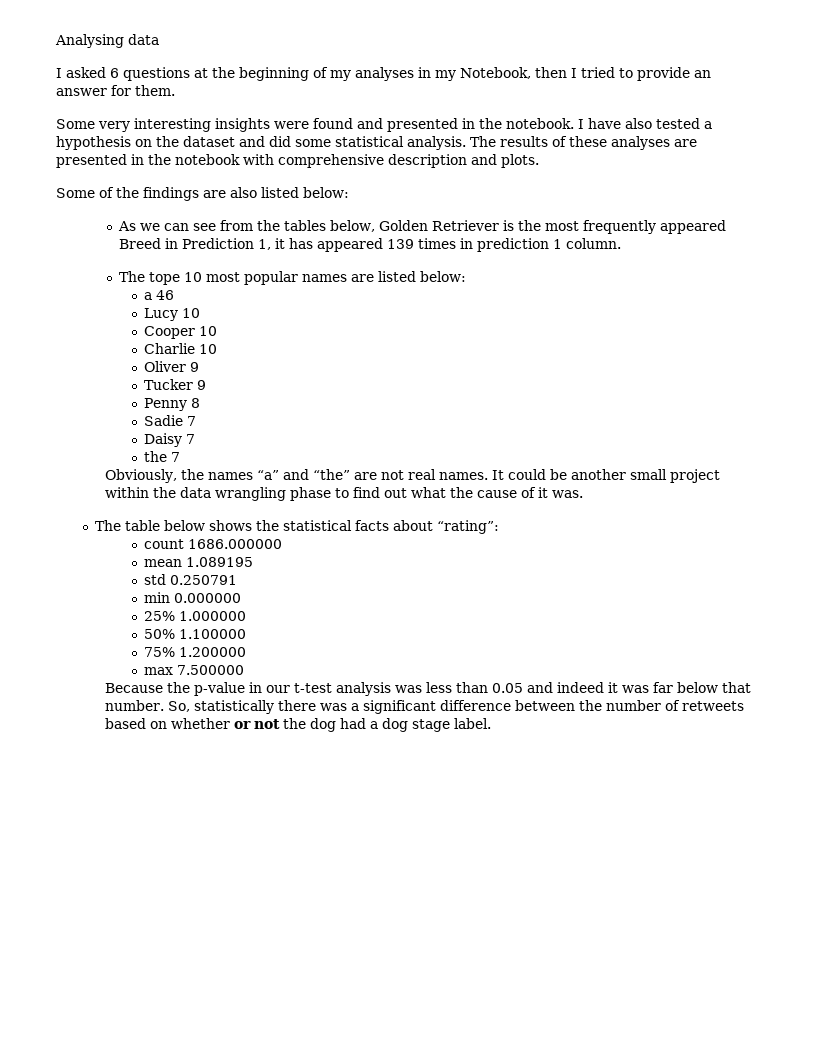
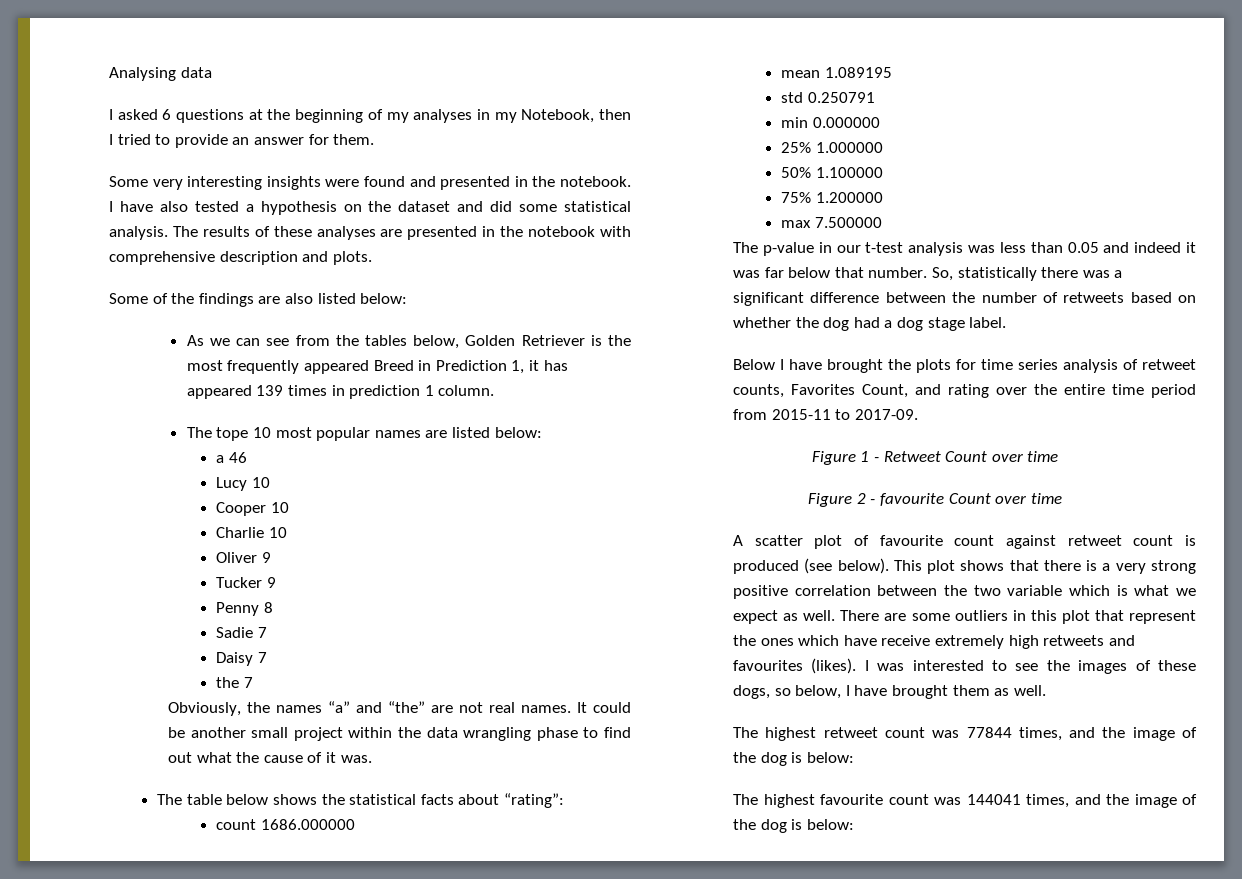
- Because the p-value in our t-test analysis was less than 0.05 and indeed it was far below that number.
+ The p-value in our t-test analysis was less than 0.05 and indeed it was far below that number.
- So, statistically there was a significant difference between the number of retweets based on whether or not the dog had a dog stage label.
+ So, statistically there was a significant difference between the number of retweets based on whether the dog had a dog stage label.
+ Below I have brought the plots for time series analysis of retweet counts, Favorites Count, and rating over the entire time period from 2015-11 to 2017-09.
+ Figure 1 - Retweet Count over time
+ Figure 2 - favourite Count over time
+ A scatter plot of favourite count against retweet count is produced (see below). This plot shows that there is a very strong positive correlation between the two variable which is what we expect as well. There are some outliers in this plot that represent the ones which have receive extremely high retweets and favourites (likes). I was interested to see the images of these dogs, so below, I have brought them as well.
+ The highest retweet count was 77844 times, and the image of the dog is below:
+ The highest favourite count was 144041 times, and the image of the dog is below:

